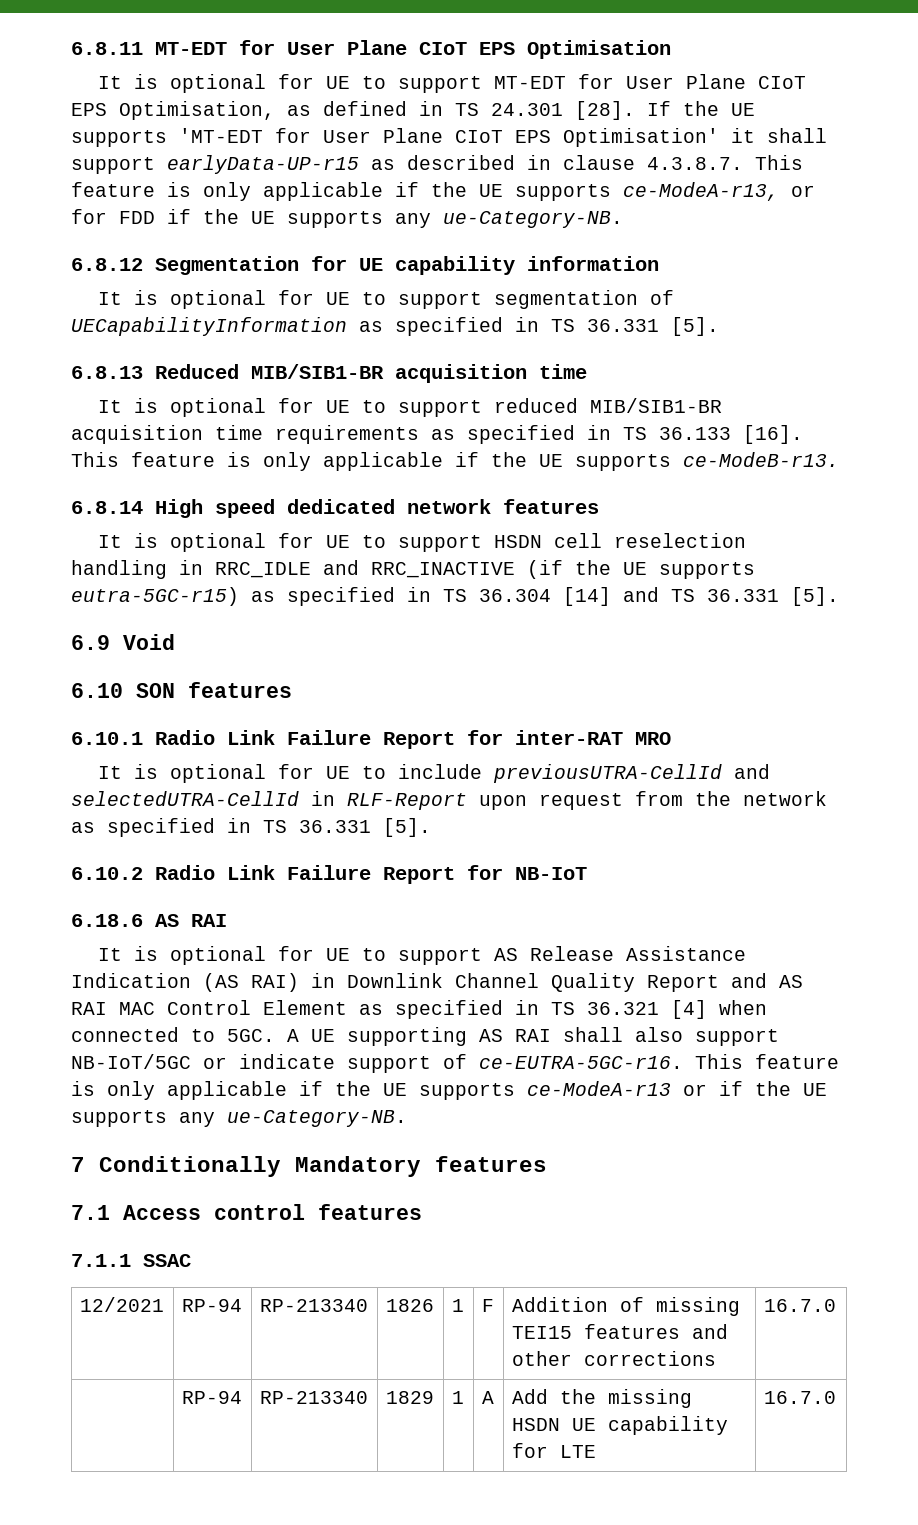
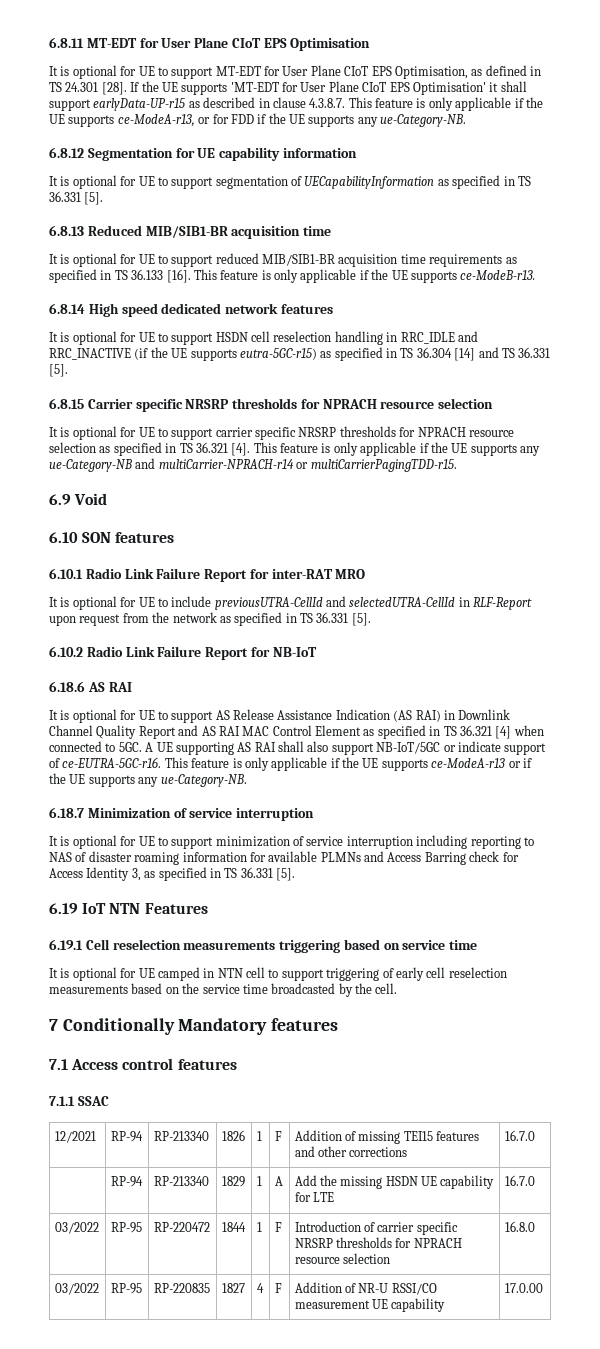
+ 6.8.15 Carrier specific NRSRP thresholds for NPRACH resource selection
+ It is optional for UE to support carrier specific NRSRP thresholds for NPRACH resource selection as specified in TS 36.321 [4]. This feature is only applicable if the UE supports any ue-Category-NB and multiCarrier-NPRACH-r14 or multiCarrierPagingTDD-r15.
+ 6.18.7 Minimization of service interruption
+ It is optional for UE to support minimization of service interruption including reporting to NAS of disaster roaming information for available PLMNs and Access Barring check for Access Identity 3, as specified in TS 36.331 [5].
+ 6.19 IoT NTN Features
+ 6.19.1 Cell reselection measurements triggering based on service time
+ It is optional for UE camped in NTN cell to support triggering of early cell reselection measurements based on the service time broadcasted by the cell.
+ 03/2022 | RP-95 | RP-220472 | 1844 | 1 | F | Introduction of carrier specific NRSRP thresholds for NPRACH resource selection | 16.8.0
+ 03/2022 | RP-95 | RP-220835 | 1827 | 4 | F | Addition of NR-U RSSI/CO measurement UE capability | 17.0.00

